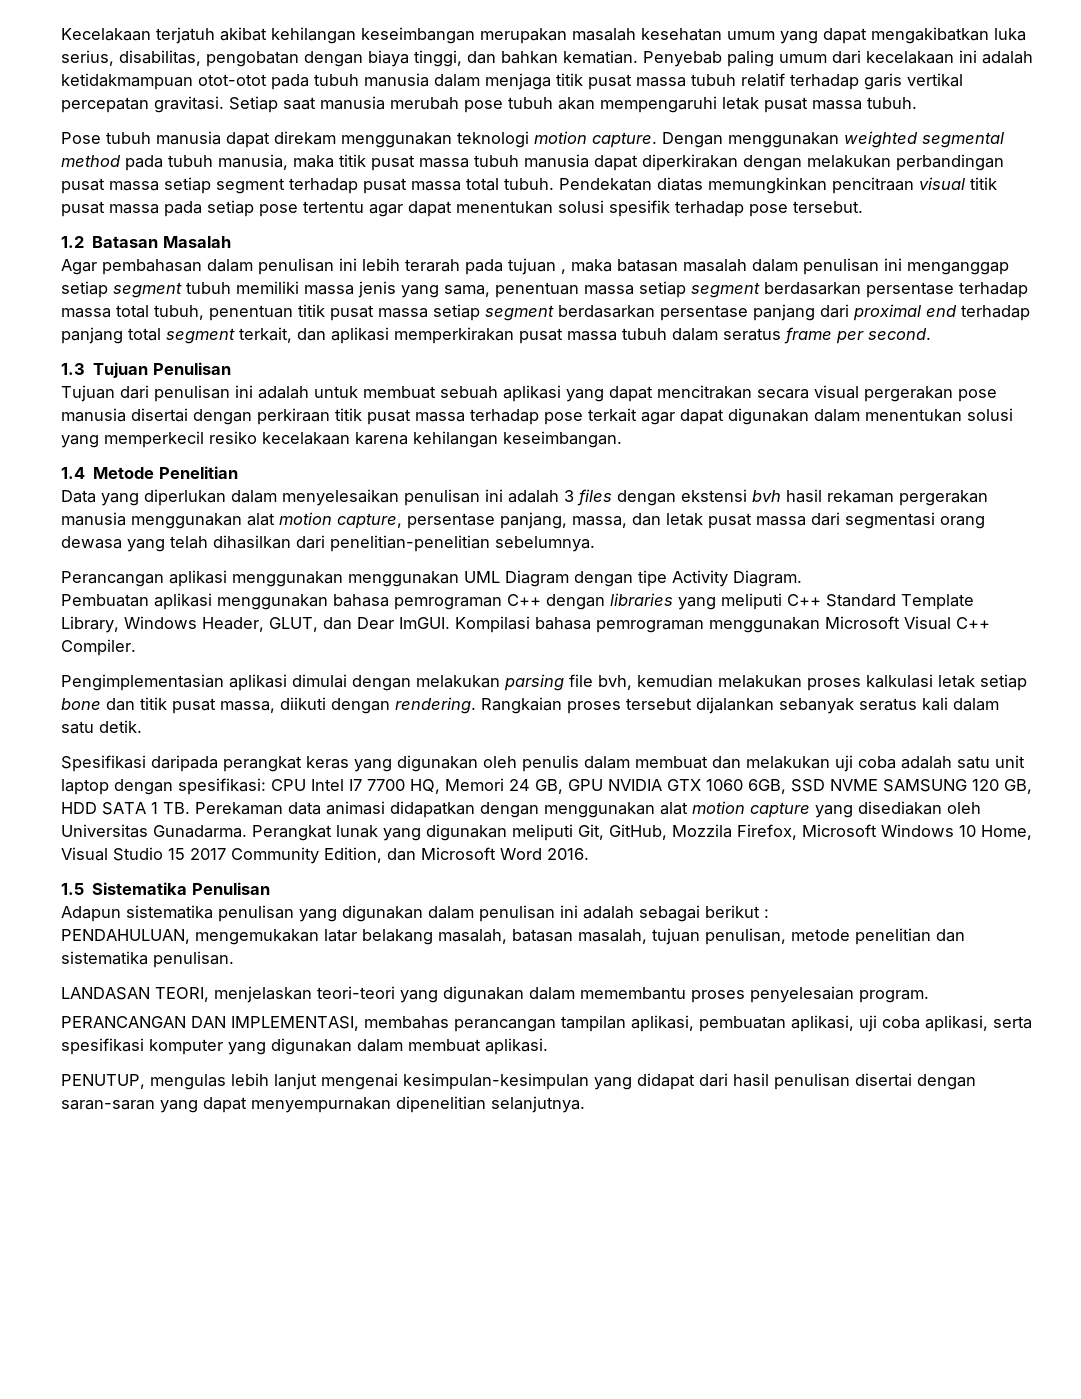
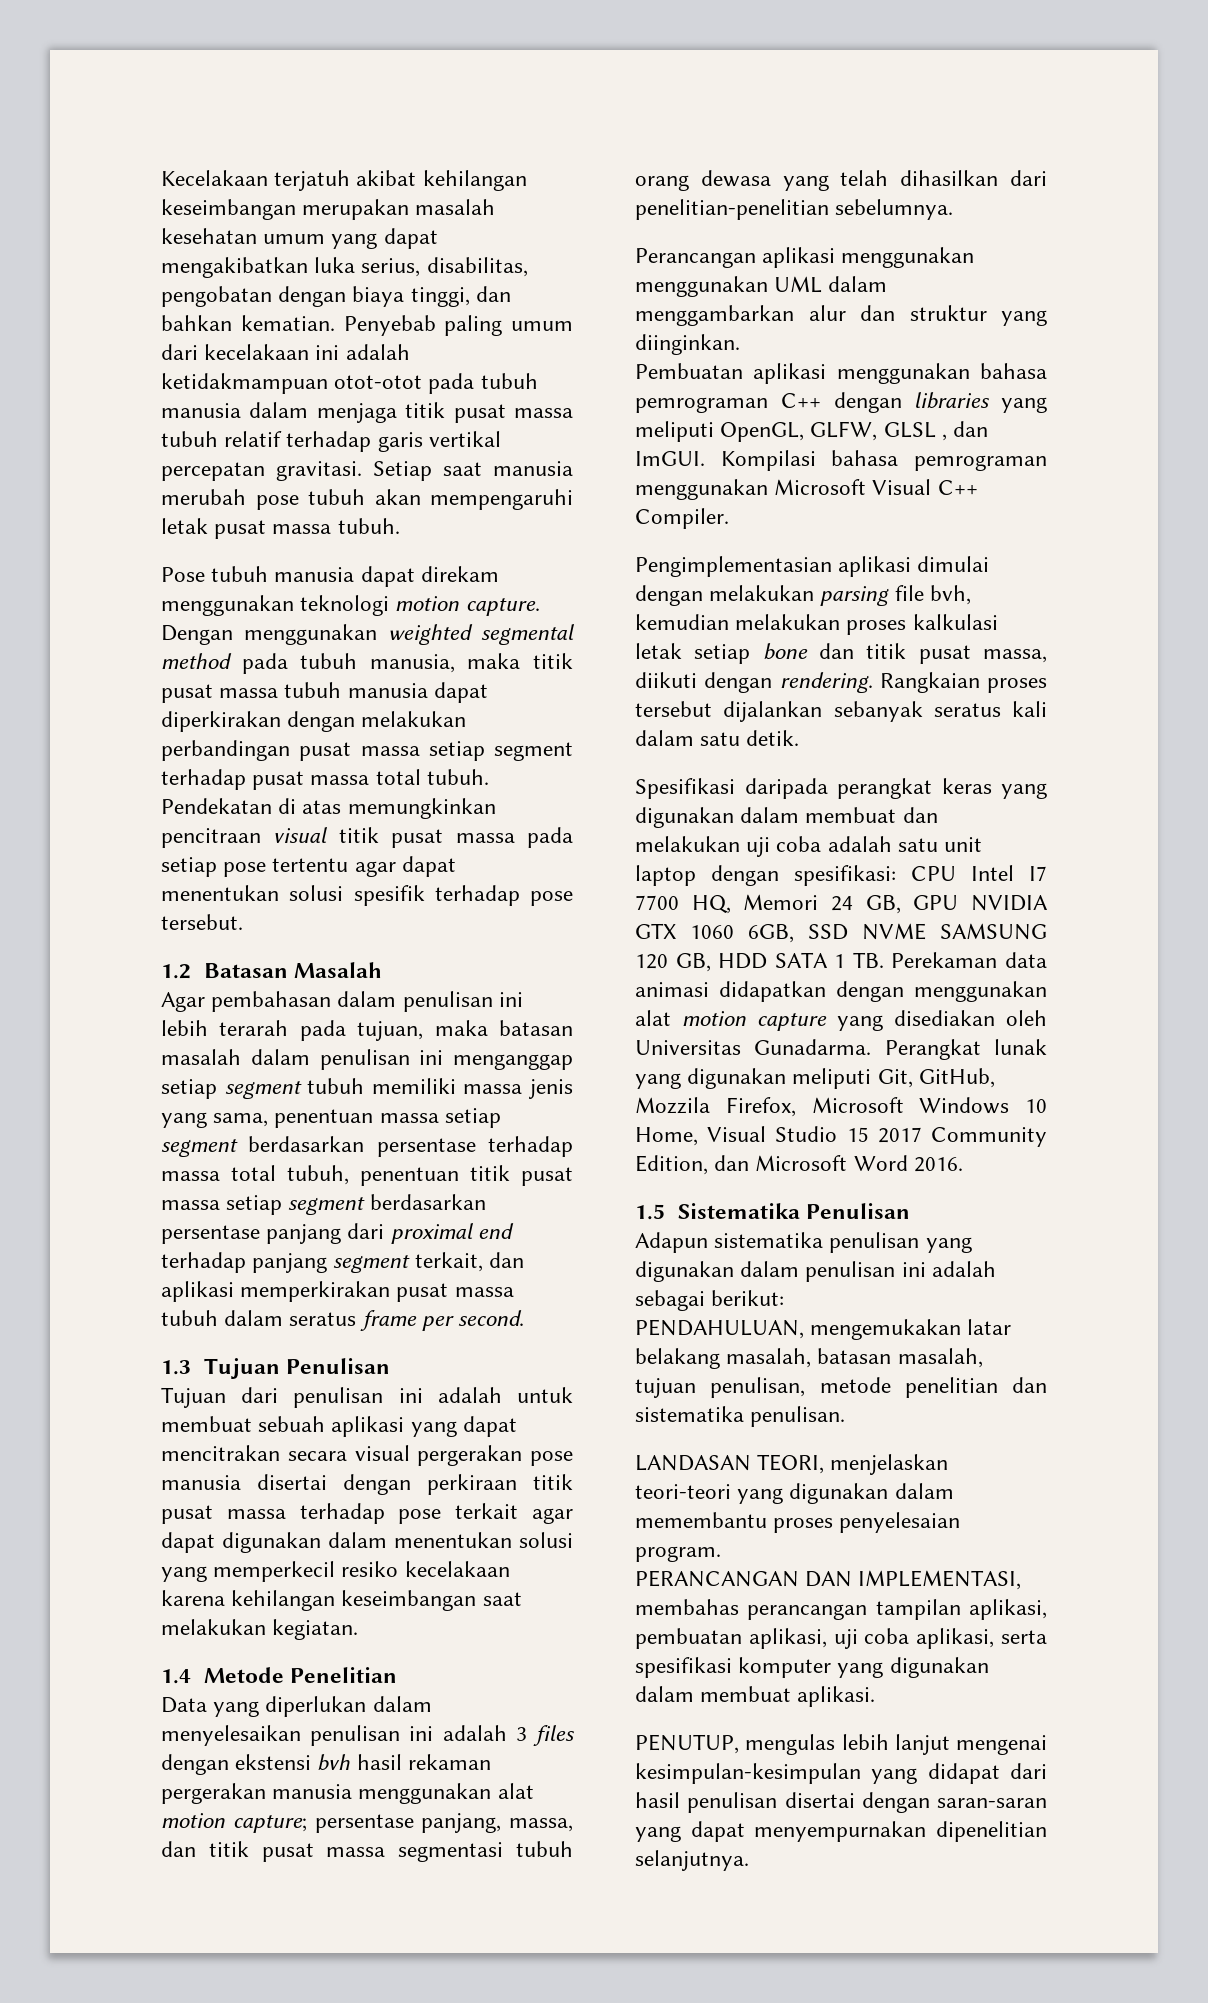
- Pendekatan diatas memungkinkan pencitraan visual titik pusat massa pada setiap pose tertentu agar dapat menentukan solusi spesifik terhadap pose tersebut.
+ Pendekatan di atas memungkinkan pencitraan visual titik pusat massa pada setiap pose tertentu agar dapat menentukan solusi spesifik terhadap pose tersebut.
- Agar pembahasan dalam penulisan ini lebih terarah pada tujuan , maka batasan masalah dalam penulisan ini menganggap setiap segment tubuh memiliki massa jenis yang sama, penentuan massa setiap segment berdasarkan persentase terhadap massa total tubuh, penentuan titik pusat massa setiap segment berdasarkan persentase panjang dari proximal end terhadap panjang total segment terkait, dan aplikasi memperkirakan pusat massa tubuh dalam seratus frame per second.
+ Agar pembahasan dalam penulisan ini lebih terarah pada tujuan, maka batasan masalah dalam penulisan ini menganggap setiap segment tubuh memiliki massa jenis yang sama, penentuan massa setiap segment berdasarkan persentase terhadap massa total tubuh, penentuan titik pusat massa setiap segment berdasarkan persentase panjang dari proximal end terhadap panjang segment terkait, dan aplikasi memperkirakan pusat massa tubuh dalam seratus frame per second.
- Tujuan dari penulisan ini adalah untuk membuat sebuah aplikasi yang dapat mencitrakan secara visual pergerakan pose manusia disertai dengan perkiraan titik pusat massa terhadap pose terkait agar dapat digunakan dalam menentukan solusi yang memperkecil resiko kecelakaan karena kehilangan keseimbangan.
+ Tujuan dari penulisan ini adalah untuk membuat sebuah aplikasi yang dapat mencitrakan secara visual pergerakan pose manusia disertai dengan perkiraan titik pusat massa terhadap pose terkait agar dapat digunakan dalam menentukan solusi yang memperkecil resiko kecelakaan karena kehilangan keseimbangan saat melakukan kegiatan.
- Data yang diperlukan dalam menyelesaikan penulisan ini adalah 3 files dengan ekstensi bvh hasil rekaman pergerakan manusia menggunakan alat motion capture, persentase panjang, massa, dan letak pusat massa dari segmentasi orang dewasa yang telah dihasilkan dari penelitian-penelitian sebelumnya.
+ Data yang diperlukan dalam menyelesaikan penulisan ini adalah 3 files dengan ekstensi bvh hasil rekaman pergerakan manusia menggunakan alat motion capture; persentase panjang, massa, dan titik pusat massa segmentasi tubuh orang dewasa yang telah dihasilkan dari penelitian-penelitian sebelumnya.
- Perancangan aplikasi menggunakan menggunakan UML Diagram dengan tipe Activity Diagram.
+ Perancangan aplikasi menggunakan menggunakan UML dalam menggambarkan alur dan struktur yang diinginkan.
- Pembuatan aplikasi menggunakan bahasa pemrograman C++ dengan libraries yang meliputi C++ Standard Template Library, Windows Header, GLUT, dan Dear ImGUI.
+ Pembuatan aplikasi menggunakan bahasa pemrograman C++ dengan libraries yang meliputi OpenGL, GLFW, GLSL , dan ImGUI.
- Spesifikasi daripada perangkat keras yang digunakan oleh penulis dalam membuat dan melakukan uji coba adalah satu unit laptop dengan spesifikasi: CPU Intel I7 7700 HQ, Memori 24 GB, GPU NVIDIA GTX 1060 6GB, SSD NVME SAMSUNG 120 GB, HDD SATA 1 TB. Perekaman data animasi didapatkan dengan menggunakan alat motion capture yang disediakan oleh Universitas Gunadarma.
+ Spesifikasi daripada perangkat keras yang digunakan dalam membuat dan melakukan uji coba adalah satu unit laptop dengan spesifikasi: CPU Intel I7 7700 HQ, Memori 24 GB, GPU NVIDIA GTX 1060 6GB, SSD NVME SAMSUNG 120 GB, HDD SATA 1 TB. Perekaman data animasi didapatkan dengan menggunakan alat motion capture yang disediakan oleh Universitas Gunadarma.
- Adapun sistematika penulisan yang digunakan dalam penulisan ini adalah sebagai berikut :
+ Adapun sistematika penulisan yang digunakan dalam penulisan ini adalah sebagai berikut:

